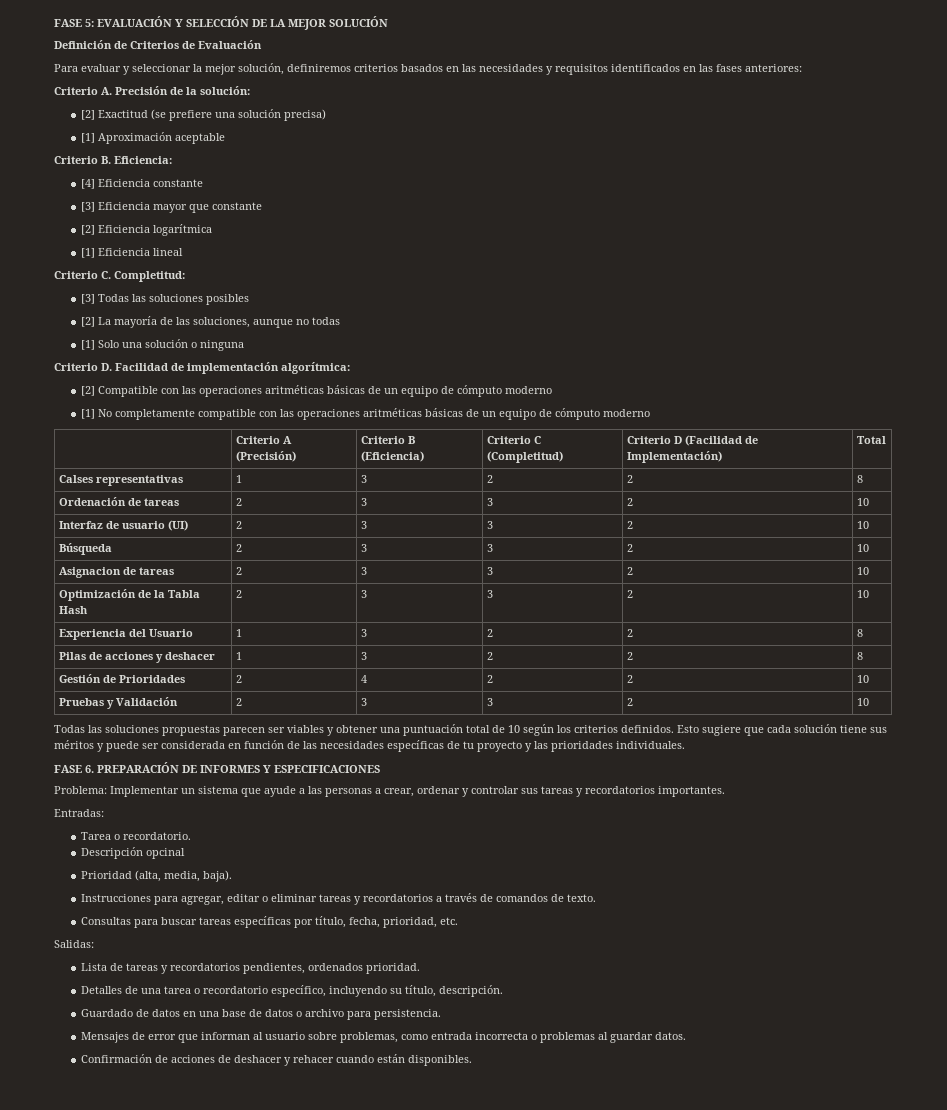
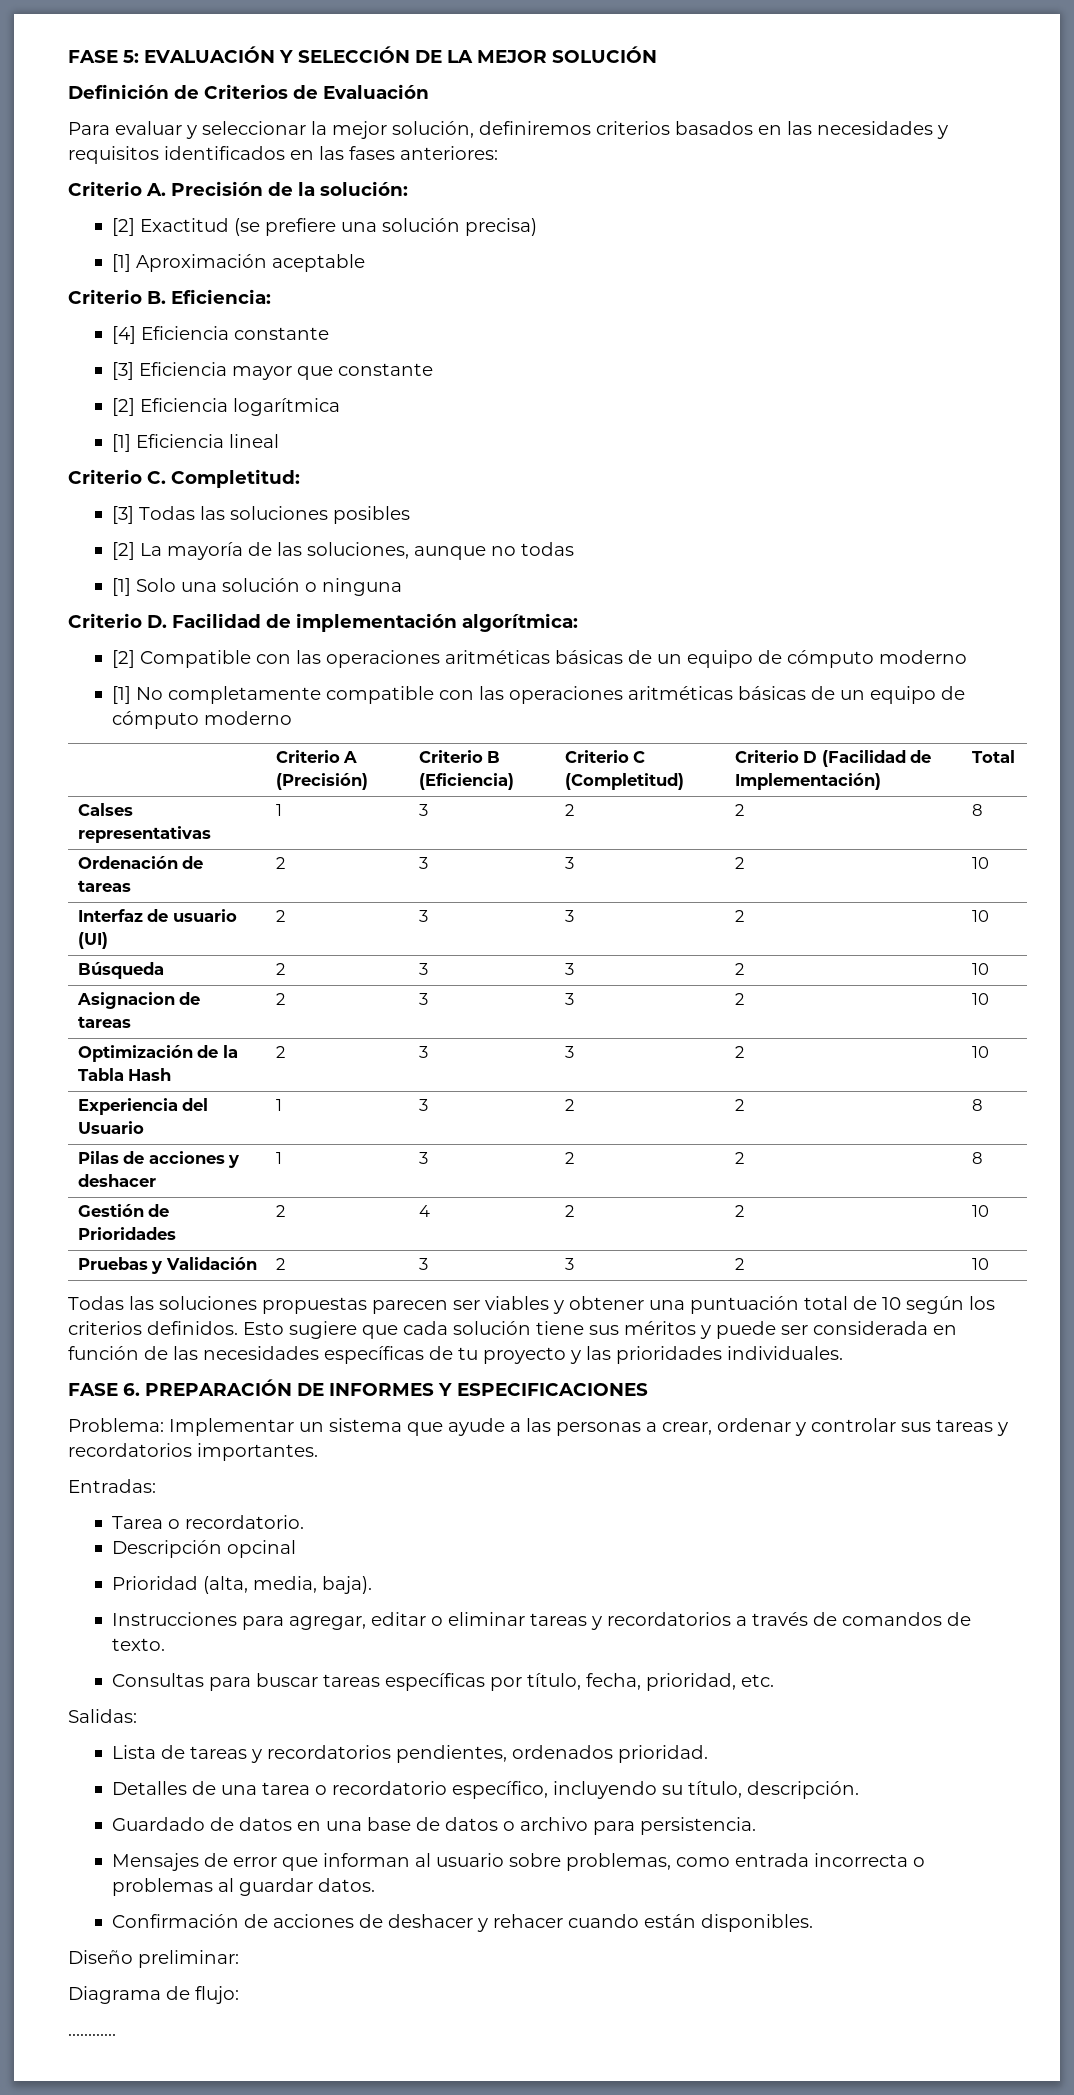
+ Diseño preliminar:
+ Diagrama de flujo:
+ …………

